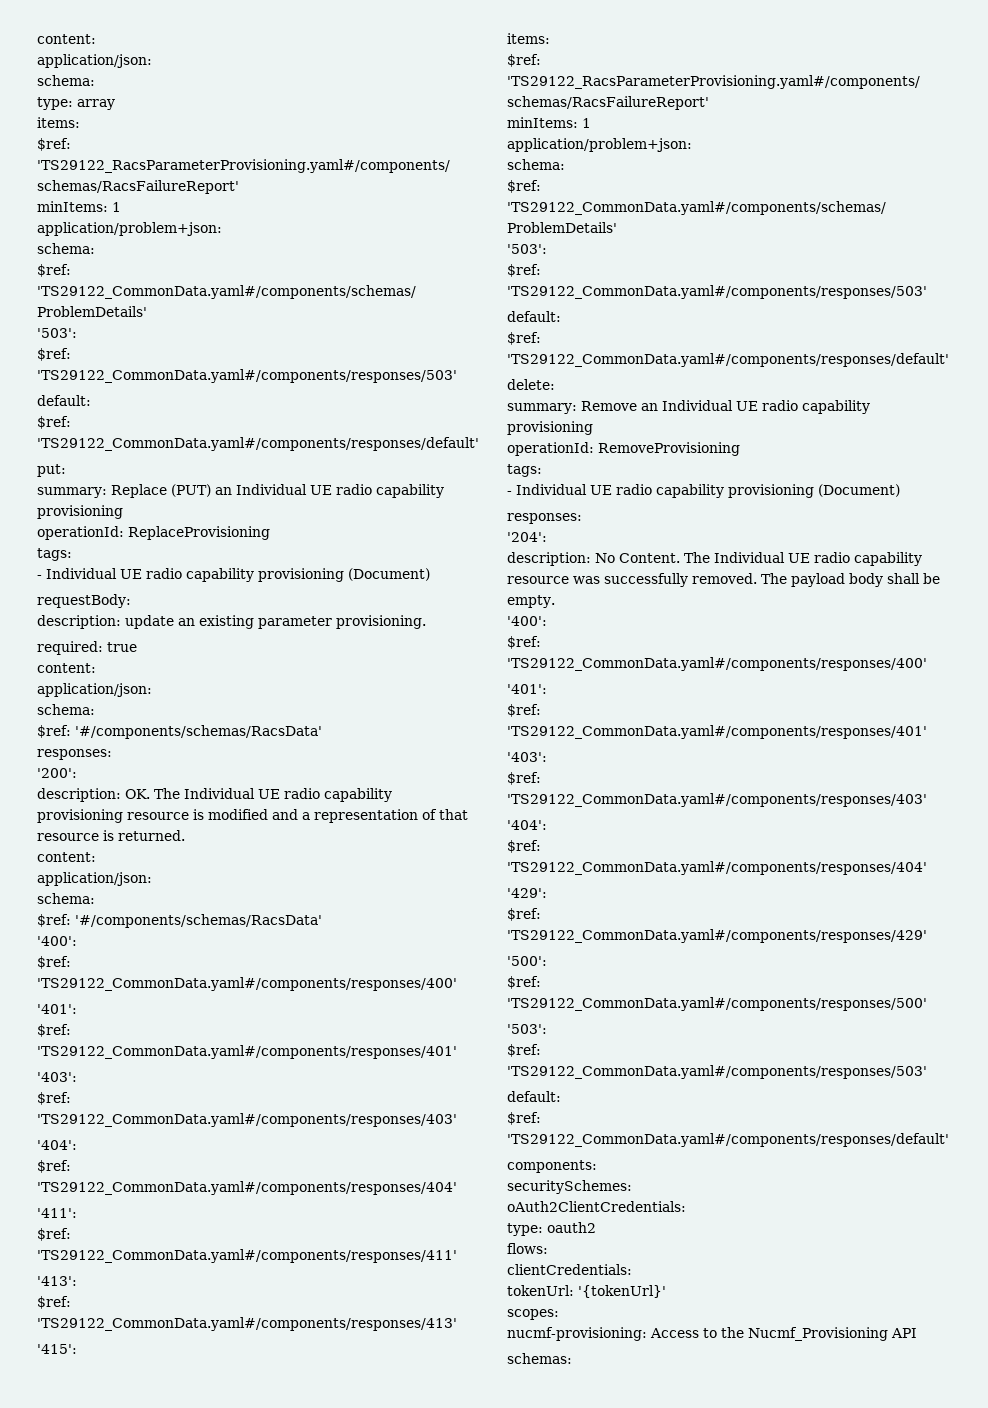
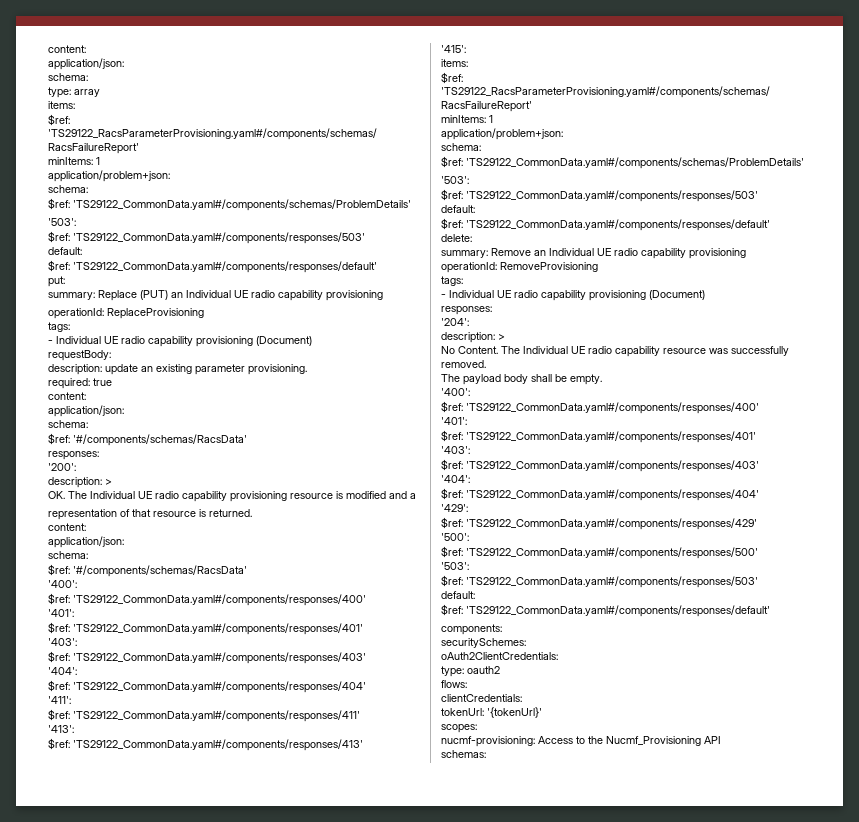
  '200':
- description: OK. The Individual UE radio capability provisioning resource is modified and a representation of that resource is returned.
+ description: >
+ OK. The Individual UE radio capability provisioning resource is modified and a
+ representation of that resource is returned.
  '204':
- description: No Content.
+ description: >
+ No Content.
- The Individual UE radio capability resource was successfully removed. The payload body shall be empty.
+ The Individual UE radio capability resource was successfully removed.
+ The payload body shall be empty.

